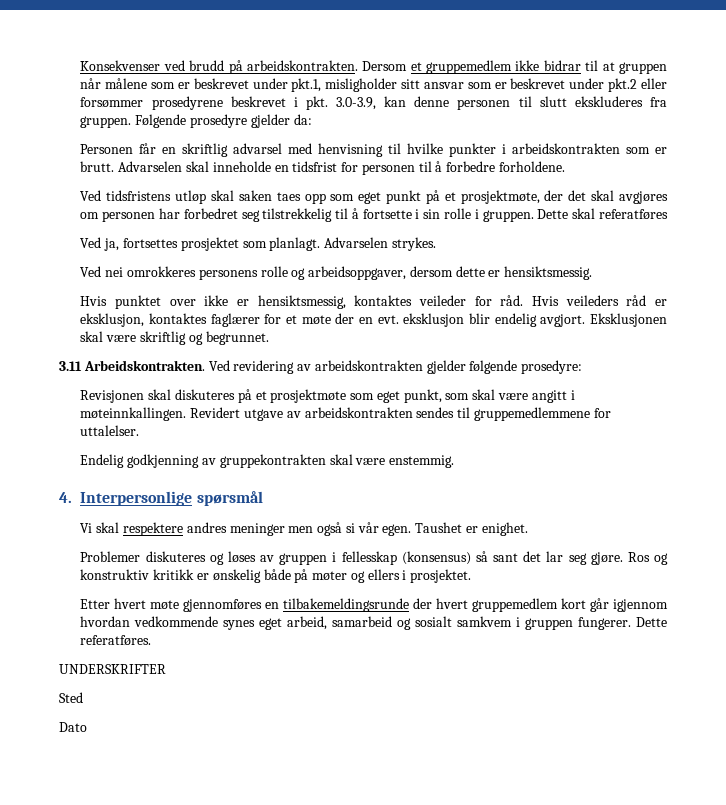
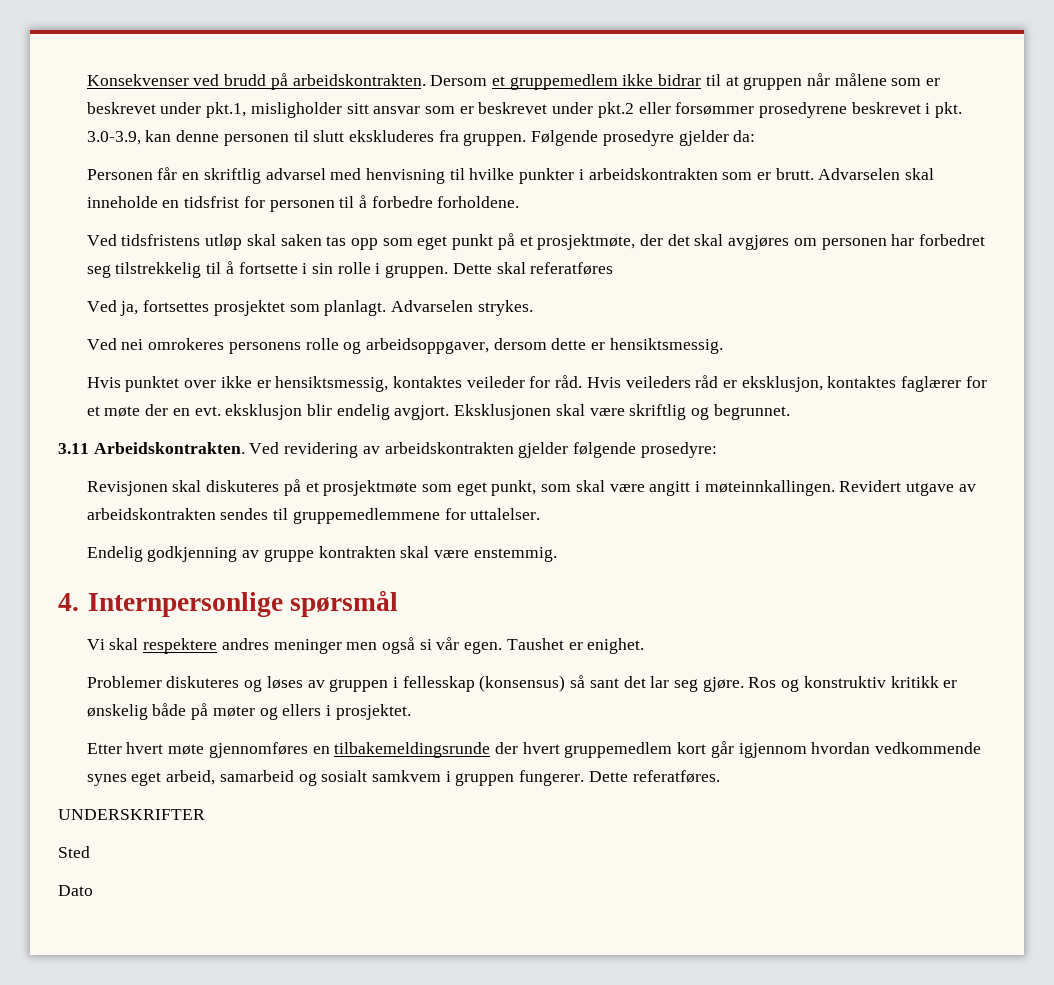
- Ved tidsfristens utløp skal saken taes opp som eget punkt på et prosjektmøte, der det skal avgjøres om personen har forbedret seg tilstrekkelig til å fortsette i sin rolle i gruppen.
+ Ved tidsfristens utløp skal saken tas opp som eget punkt på et prosjektmøte, der det skal avgjøres om personen har forbedret seg tilstrekkelig til å fortsette i sin rolle i gruppen.
- Ved nei omrokkeres personens rolle og arbeidsoppgaver, dersom dette er hensiktsmessig.
+ Ved nei omrokeres personens rolle og arbeidsoppgaver, dersom dette er hensiktsmessig.
- Endelig godkjenning av gruppekontrakten skal være enstemmig.
+ Endelig godkjenning av gruppe kontrakten skal være enstemmig.
- 4. Interpersonlige spørsmål
+ 4. Internpersonlige spørsmål

